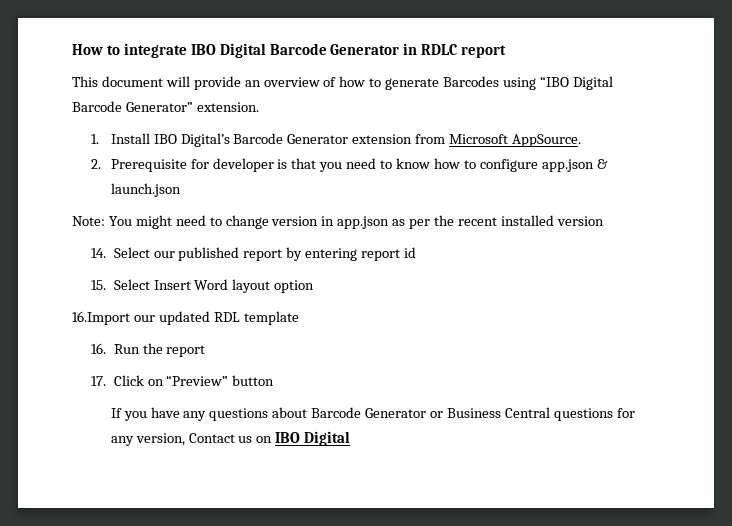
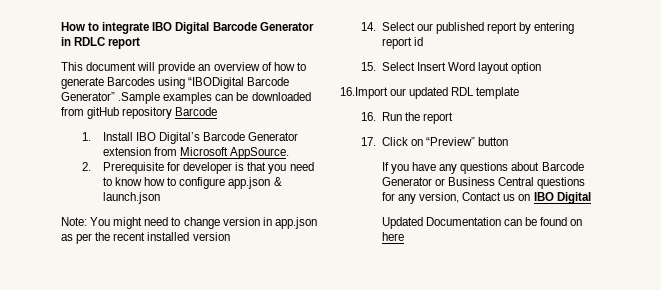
- This document will provide an overview of how to generate Barcodes using “IBO Digital Barcode Generator” extension.
+ This document will provide an overview of how to generate Barcodes using “IBODigital Barcode Generator” .Sample examples can be downloaded from gitHub repository Barcode
+ Updated Documentation can be found on here

